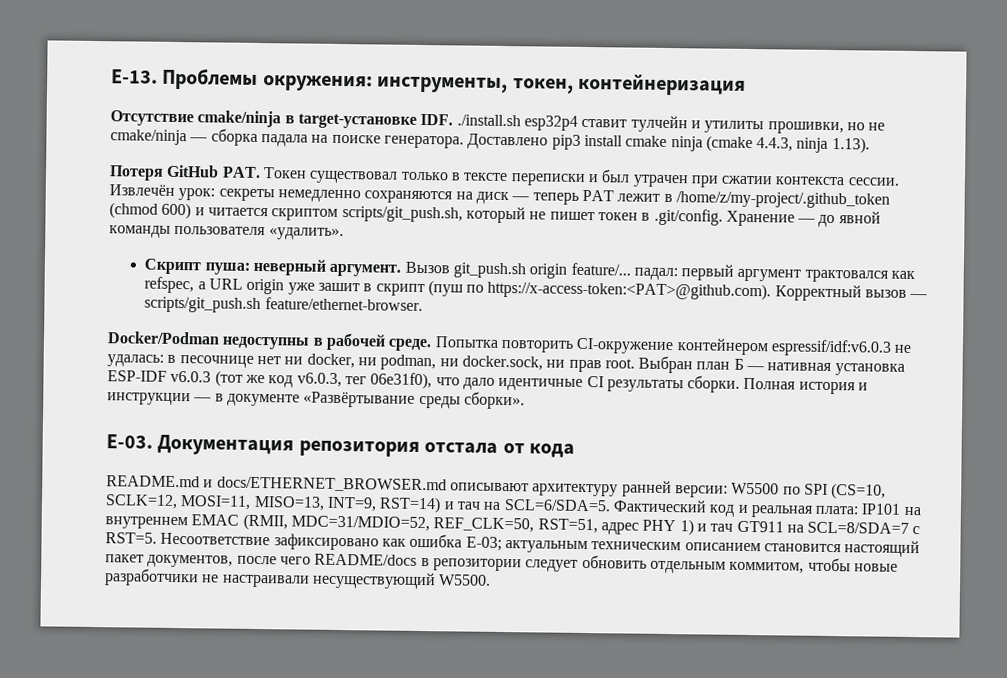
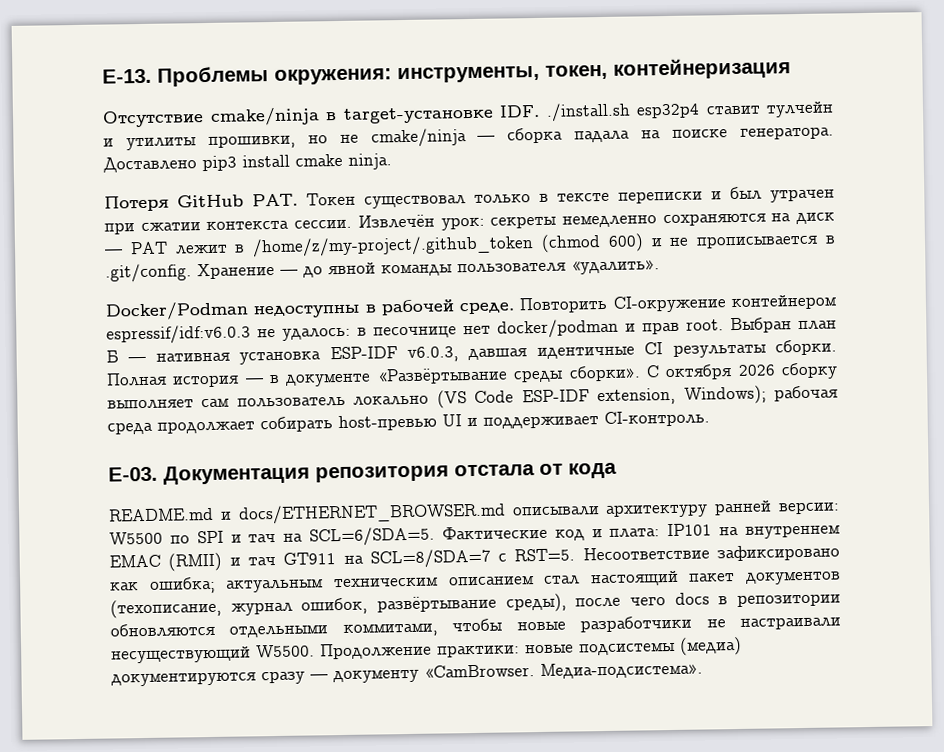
- Доставлено pip3 install cmake ninja (cmake 4.4.3, ninja 1.13).
+ Доставлено pip3 install cmake ninja.
- Извлечён урок: секреты немедленно сохраняются на диск — теперь PAT лежит в /home/z/my-project/.github_token (chmod 600) и читается скриптом scripts/git_push.sh, который не пишет токен в .git/config. Хранение — до явной команды пользователя «удалить».
+ Извлечён урок: секреты немедленно сохраняются на диск — PAT лежит в /home/z/my-project/.github_token (chmod 600) и не прописывается в .git/config. Хранение — до явной команды пользователя «удалить».
- Скрипт пуша: неверный аргумент. Вызов git_push.sh origin feature/... падал: первый аргумент трактовался как refspec, а URL origin уже зашит в скрипт (пуш по https://x-access-token:<PAT>@github.com). Корректный вызов — scripts/git_push.sh feature/ethernet-browser.
- Попытка повторить CI-окружение контейнером espressif/idf:v6.0.3 не удалась: в песочнице нет ни docker, ни podman, ни docker.sock, ни прав root.
+ Повторить CI-окружение контейнером espressif/idf:v6.0.3 не удалось: в песочнице нет docker/podman и прав root.
- Выбран план Б — нативная установка ESP-IDF v6.0.3 (тот же код v6.0.3, тег 06e31f0), что дало идентичные CI результаты сборки.
+ Выбран план Б — нативная установка ESP-IDF v6.0.3, давшая идентичные CI результаты сборки.
- Полная история и инструкции — в документе «Развёртывание среды сборки».
+ Полная история — в документе «Развёртывание среды сборки». С октября 2026 сборку выполняет сам пользователь локально (VS Code ESP-IDF extension, Windows); рабочая среда продолжает собирать host-превью UI и поддерживает CI-контроль.
- README.md и docs/ETHERNET_BROWSER.md описывают архитектуру ранней версии: W5500 по SPI (CS=10, SCLK=12, MOSI=11, MISO=13, INT=9, RST=14) и тач на SCL=6/SDA=5.
+ README.md и docs/ETHERNET_BROWSER.md описывали архитектуру ранней версии: W5500 по SPI и тач на SCL=6/SDA=5.
- Фактический код и реальная плата: IP101 на внутреннем EMAC (RMII, MDC=31/MDIO=52, REF_CLK=50, RST=51, адрес PHY 1) и тач GT911 на SCL=8/SDA=7 с RST=5.
+ Фактические код и плата: IP101 на внутреннем EMAC (RMII) и тач GT911 на SCL=8/SDA=7 с RST=5.
- Несоответствие зафиксировано как ошибка E-03; актуальным техническим описанием становится настоящий пакет документов, после чего README/docs в репозитории следует обновить отдельным коммитом, чтобы новые разработчики не настраивали несуществующий W5500.
+ Несоответствие зафиксировано как ошибка; актуальным техническим описанием стал настоящий пакет документов (техописание, журнал ошибок, развёртывание среды), после чего docs в репозитории обновляются отдельными коммитами, чтобы новые разработчики не настраивали несуществующий W5500.
+ Продолжение практики: новые подсистемы (медиа) документируются сразу — документу «CamBrowser. Медиа-подсистема».

